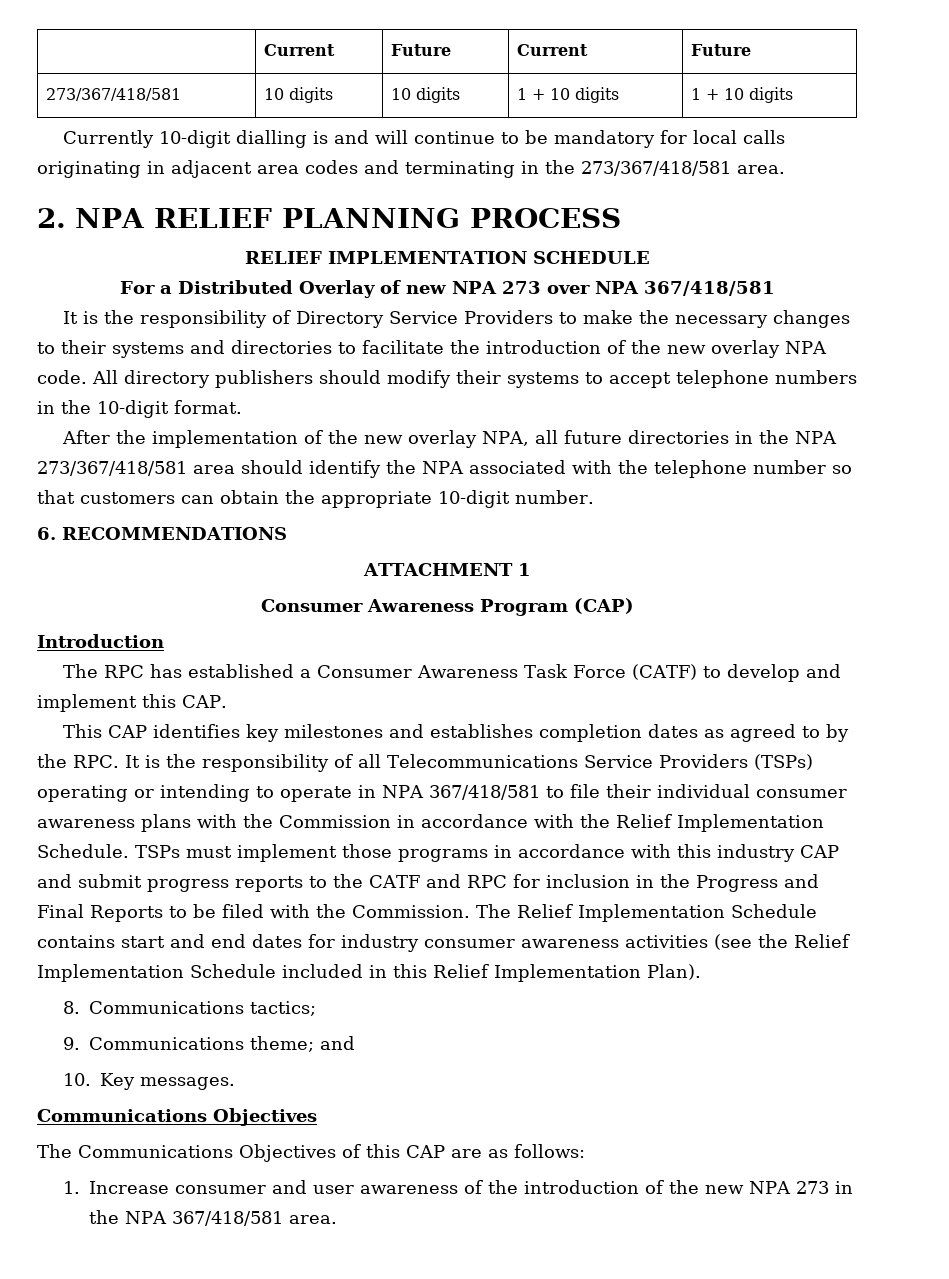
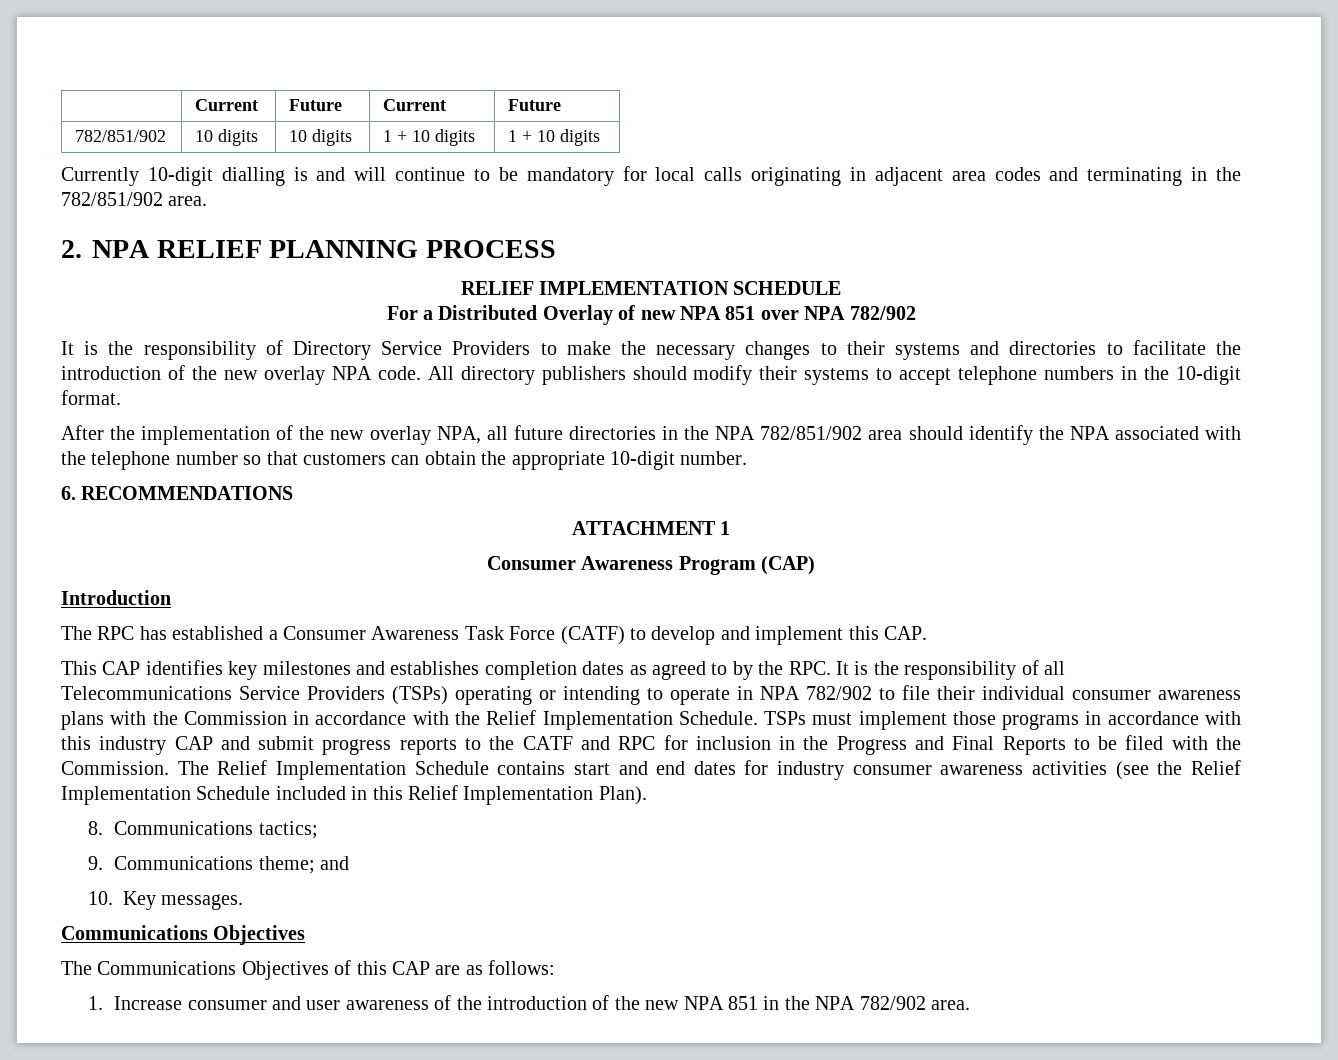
- 273/367/418/581 | 10 digits | 10 digits | 1 + 10 digits | 1 + 10 digits
+ 782/851/902 | 10 digits | 10 digits | 1 + 10 digits | 1 + 10 digits
- Currently 10-digit dialling is and will continue to be mandatory for local calls originating in adjacent area codes and terminating in the 273/367/418/581 area.
+ Currently 10-digit dialling is and will continue to be mandatory for local calls originating in adjacent area codes and terminating in the 782/851/902 area.
- For a Distributed Overlay of new NPA 273 over NPA 367/418/581
+ For a Distributed Overlay of new NPA 851 over NPA 782/902
- After the implementation of the new overlay NPA, all future directories in the NPA 273/367/418/581 area should identify the NPA associated with the telephone number so that customers can obtain the appropriate 10-digit number.
+ After the implementation of the new overlay NPA, all future directories in the NPA 782/851/902 area should identify the NPA associated with the telephone number so that customers can obtain the appropriate 10-digit number.
- This CAP identifies key milestones and establishes completion dates as agreed to by the RPC. It is the responsibility of all Telecommunications Service Providers (TSPs) operating or intending to operate in NPA 367/418/581 to file their individual consumer awareness plans with the Commission in accordance with the Relief Implementation Schedule.
+ This CAP identifies key milestones and establishes completion dates as agreed to by the RPC. It is the responsibility of all Telecommunications Service Providers (TSPs) operating or intending to operate in NPA 782/902 to file their individual consumer awareness plans with the Commission in accordance with the Relief Implementation Schedule.
- 1. Increase consumer and user awareness of the introduction of the new NPA 273 in the NPA 367/418/581 area.
+ 1. Increase consumer and user awareness of the introduction of the new NPA 851 in the NPA 782/902 area.

